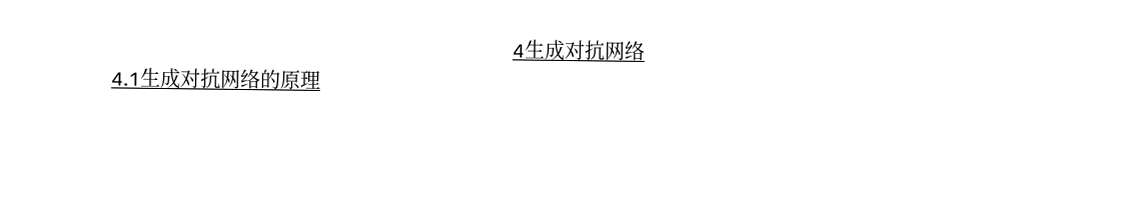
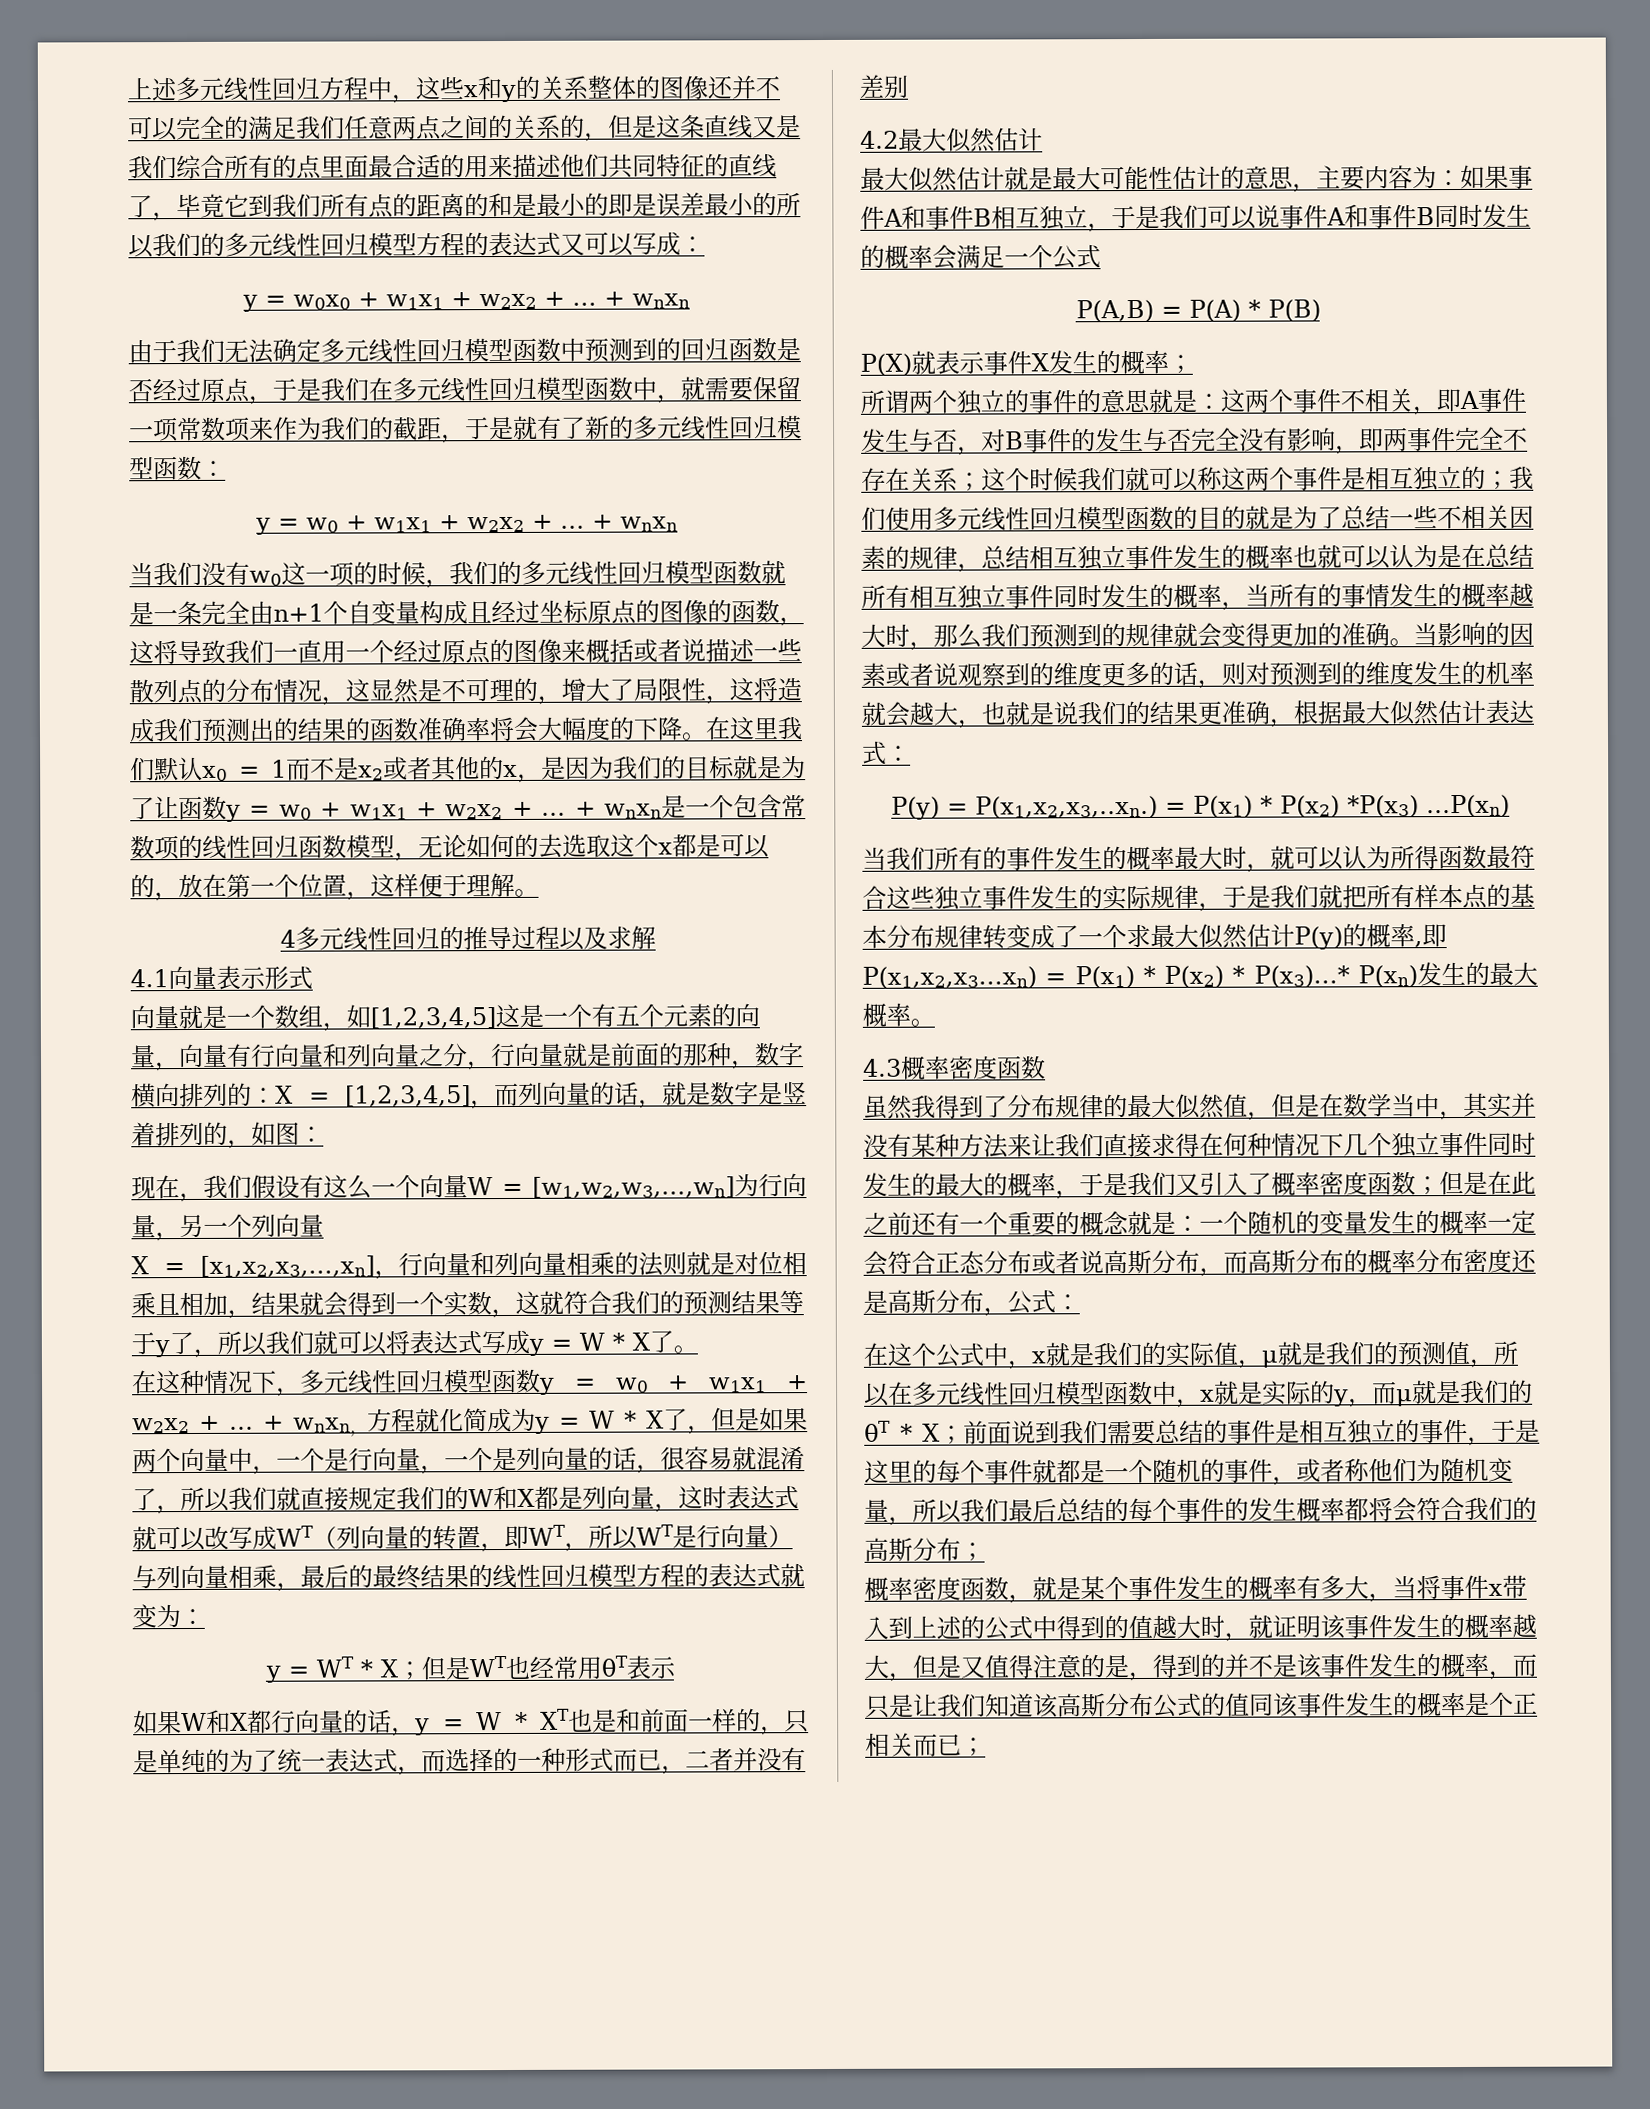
- 4生成对抗网络
- 4.1生成对抗网络的原理
+ 上述多元线性回归方程中，这些x和y的关系整体的图像还并不可以完全的满足我们任意两点之间的关系的，但是这条直线又是我们综合所有的点里面最合适的用来描述他们共同特征的直线了，毕竟它到我们所有点的距离的和是最小的即是误差最小的所以我们的多元线性回归模型方程的表达式又可以写成：
+ y = w0x0 + w1x1 + w2x2 + ... + wnxn
+ 由于我们无法确定多元线性回归模型函数中预测到的回归函数是否经过原点，于是我们在多元线性回归模型函数中，就需要保留一项常数项来作为我们的截距，于是就有了新的多元线性回归模型函数：
+ y = w0 + w1x1 + w2x2 + ... + wnxn
+ 当我们没有w0这一项的时候，我们的多元线性回归模型函数就是一条完全由n+1个自变量构成且经过坐标原点的图像的函数，这将导致我们一直用一个经过原点的图像来概括或者说描述一些散列点的分布情况，这显然是不可理的，增大了局限性，这将造成我们预测出的结果的函数准确率将会大幅度的下降。在这里我们默认x0 = 1而不是x2或者其他的x，是因为我们的目标就是为了让函数y = w0 + w1x1 + w2x2 + ... + wnxn是一个包含常数项的线性回归函数模型，无论如何的去选取这个x都是可以的，放在第一个位置，这样便于理解。
+ 4多元线性回归的推导过程以及求解
+ 4.1向量表示形式
+ 向量就是一个数组，如[1,2,3,4,5]这是一个有五个元素的向量，向量有行向量和列向量之分，行向量就是前面的那种，数字横向排列的：X = [1,2,3,4,5]，而列向量的话，就是数字是竖着排列的，如图：
+ 现在，我们假设有这么一个向量W = [w1,w2,w3,...,wn]为行向量，另一个列向量
+ X = [x1,x2,x3,...,xn]，行向量和列向量相乘的法则就是对位相乘且相加，结果就会得到一个实数，这就符合我们的预测结果等于y了，所以我们就可以将表达式写成y = W * X了。
+ 在这种情况下，多元线性回归模型函数y = w0 + w1x1 + w2x2 + ... + wnxn，方程就化简成为y = W * X了，但是如果两个向量中，一个是行向量，一个是列向量的话，很容易就混淆了，所以我们就直接规定我们的W和X都是列向量，这时表达式就可以改写成WT（列向量的转置，即WT，所以WT是行向量）与列向量相乘，最后的最终结果的线性回归模型方程的表达式就变为：
+ y = WT * X；但是WT也经常用θT表示
+ 如果W和X都行向量的话，y = W * XT也是和前面一样的，只是单纯的为了统一表达式，而选择的一种形式而已，二者并没有差别
+ 4.2最大似然估计
+ 最大似然估计就是最大可能性估计的意思，主要内容为：如果事件A和事件B相互独立，于是我们可以说事件A和事件B同时发生的概率会满足一个公式
+ P(A,B) = P(A) * P(B)
+ P(X)就表示事件X发生的概率；
+ 所谓两个独立的事件的意思就是：这两个事件不相关，即A事件发生与否，对B事件的发生与否完全没有影响，即两事件完全不存在关系；这个时候我们就可以称这两个事件是相互独立的；我们使用多元线性回归模型函数的目的就是为了总结一些不相关因素的规律，总结相互独立事件发生的概率也就可以认为是在总结所有相互独立事件同时发生的概率，当所有的事情发生的概率越大时，那么我们预测到的规律就会变得更加的准确。当影响的因素或者说观察到的维度更多的话，则对预测到的维度发生的机率就会越大，也就是说我们的结果更准确，根据最大似然估计表达式：
+ P(y) = P(x1,x2,x3,..xn.) = P(x1) * P(x2) *P(x3) ...P(xn)
+ 当我们所有的事件发生的概率最大时，就可以认为所得函数最符合这些独立事件发生的实际规律，于是我们就把所有样本点的基本分布规律转变成了一个求最大似然估计P(y)的概率,即P(x1,x2,x3...xn) = P(x1) * P(x2) * P(x3)...* P(xn)发生的最大概率。
+ 4.3概率密度函数
+ 虽然我得到了分布规律的最大似然值，但是在数学当中，其实并没有某种方法来让我们直接求得在何种情况下几个独立事件同时发生的最大的概率，于是我们又引入了概率密度函数；但是在此之前还有一个重要的概念就是：一个随机的变量发生的概率一定会符合正态分布或者说高斯分布，而高斯分布的概率分布密度还是高斯分布，公式：
+ 在这个公式中，x就是我们的实际值，μ就是我们的预测值，所以在多元线性回归模型函数中，x就是实际的y，而μ就是我们的θT * X；前面说到我们需要总结的事件是相互独立的事件，于是这里的每个事件就都是一个随机的事件，或者称他们为随机变量，所以我们最后总结的每个事件的发生概率都将会符合我们的高斯分布；
+ 概率密度函数，就是某个事件发生的概率有多大，当将事件x带入到上述的公式中得到的值越大时，就证明该事件发生的概率越大，但是又值得注意的是，得到的并不是该事件发生的概率，而只是让我们知道该高斯分布公式的值同该事件发生的概率是个正相关而已；

